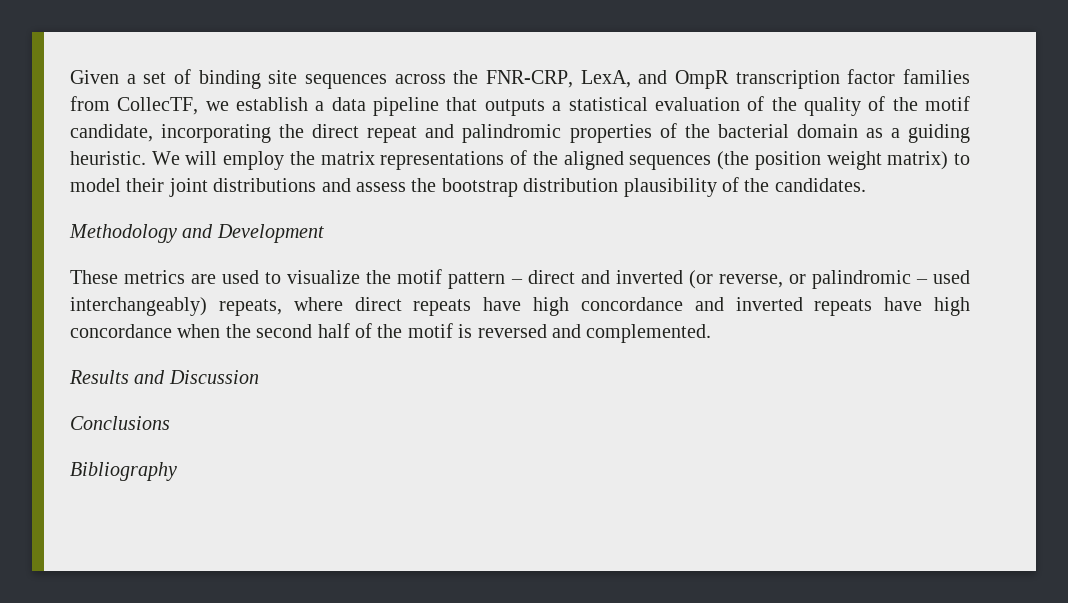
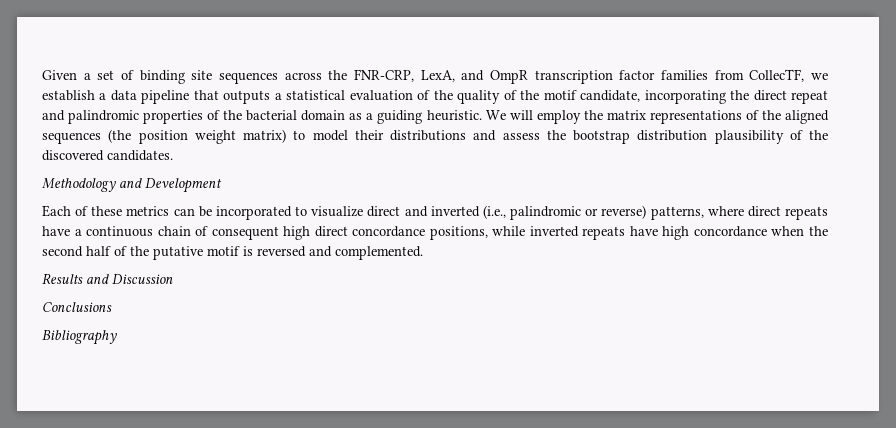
- We will employ the matrix representations of the aligned sequences (the position weight matrix) to model their joint distributions and assess the bootstrap distribution plausibility of the candidates.
+ We will employ the matrix representations of the aligned sequences (the position weight matrix) to model their distributions and assess the bootstrap distribution plausibility of the discovered candidates.
- These metrics are used to visualize the motif pattern – direct and inverted (or reverse, or palindromic – used interchangeably) repeats, where direct repeats have high concordance and inverted repeats have high concordance when the second half of the motif is reversed and complemented.
+ Each of these metrics can be incorporated to visualize direct and inverted (i.e., palindromic or reverse) patterns, where direct repeats have a continuous chain of consequent high direct concordance positions, while inverted repeats have high concordance when the second half of the putative motif is reversed and complemented.

